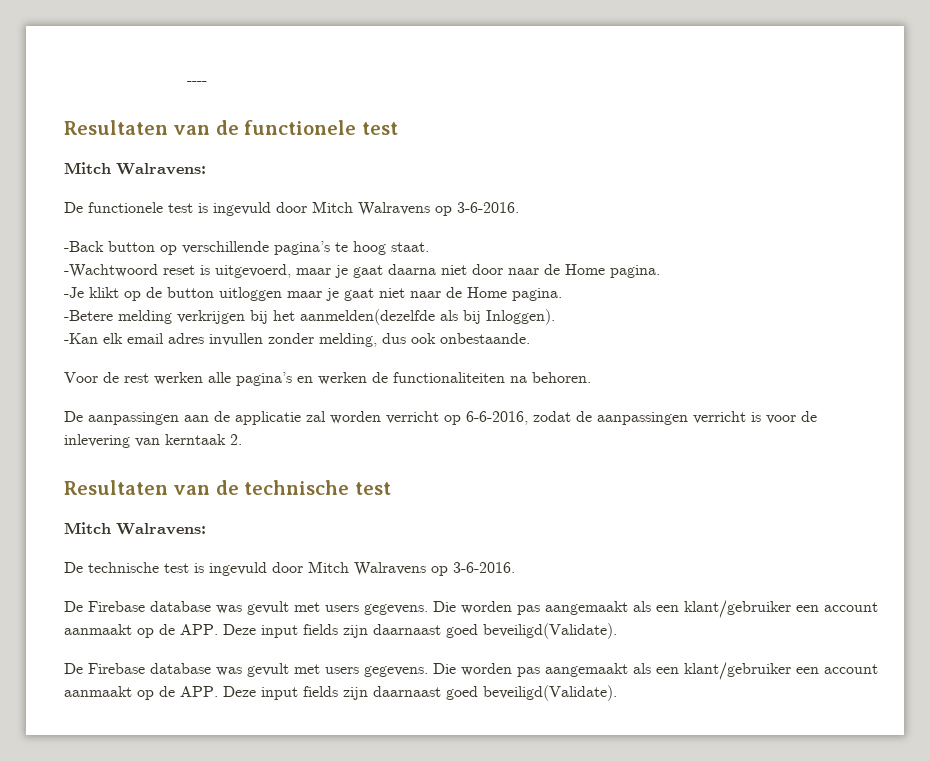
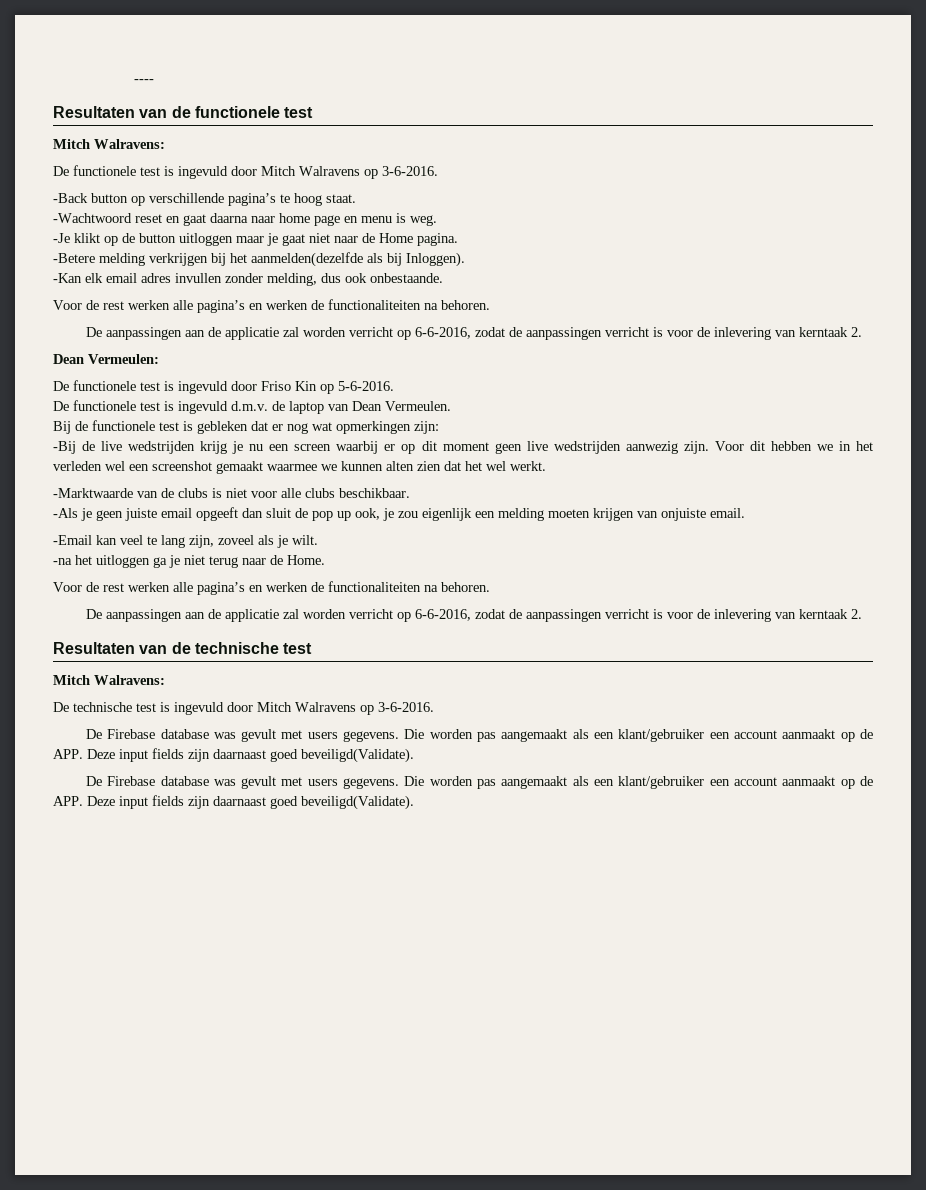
- -Wachtwoord reset is uitgevoerd, maar je gaat daarna niet door naar de Home pagina.
+ -Wachtwoord reset en gaat daarna naar home page en menu is weg.
+ Dean Vermeulen:
+ De functionele test is ingevuld door Friso Kin op 5-6-2016.
+ De functionele test is ingevuld d.m.v. de laptop van Dean Vermeulen.
+ Bij de functionele test is gebleken dat er nog wat opmerkingen zijn:
+ -Bij de live wedstrijden krijg je nu een screen waarbij er op dit moment geen live wedstrijden aanwezig zijn. Voor dit hebben we in het verleden wel een screenshot gemaakt waarmee we kunnen alten zien dat het wel werkt.
+ -Marktwaarde van de clubs is niet voor alle clubs beschikbaar.
+ -Als je geen juiste email opgeeft dan sluit de pop up ook, je zou eigenlijk een melding moeten krijgen van onjuiste email.
+ -Email kan veel te lang zijn, zoveel als je wilt.
+ -na het uitloggen ga je niet terug naar de Home.
+ Voor de rest werken alle pagina’s en werken de functionaliteiten na behoren.
+ De aanpassingen aan de applicatie zal worden verricht op 6-6-2016, zodat de aanpassingen verricht is voor de inlevering van kerntaak 2.

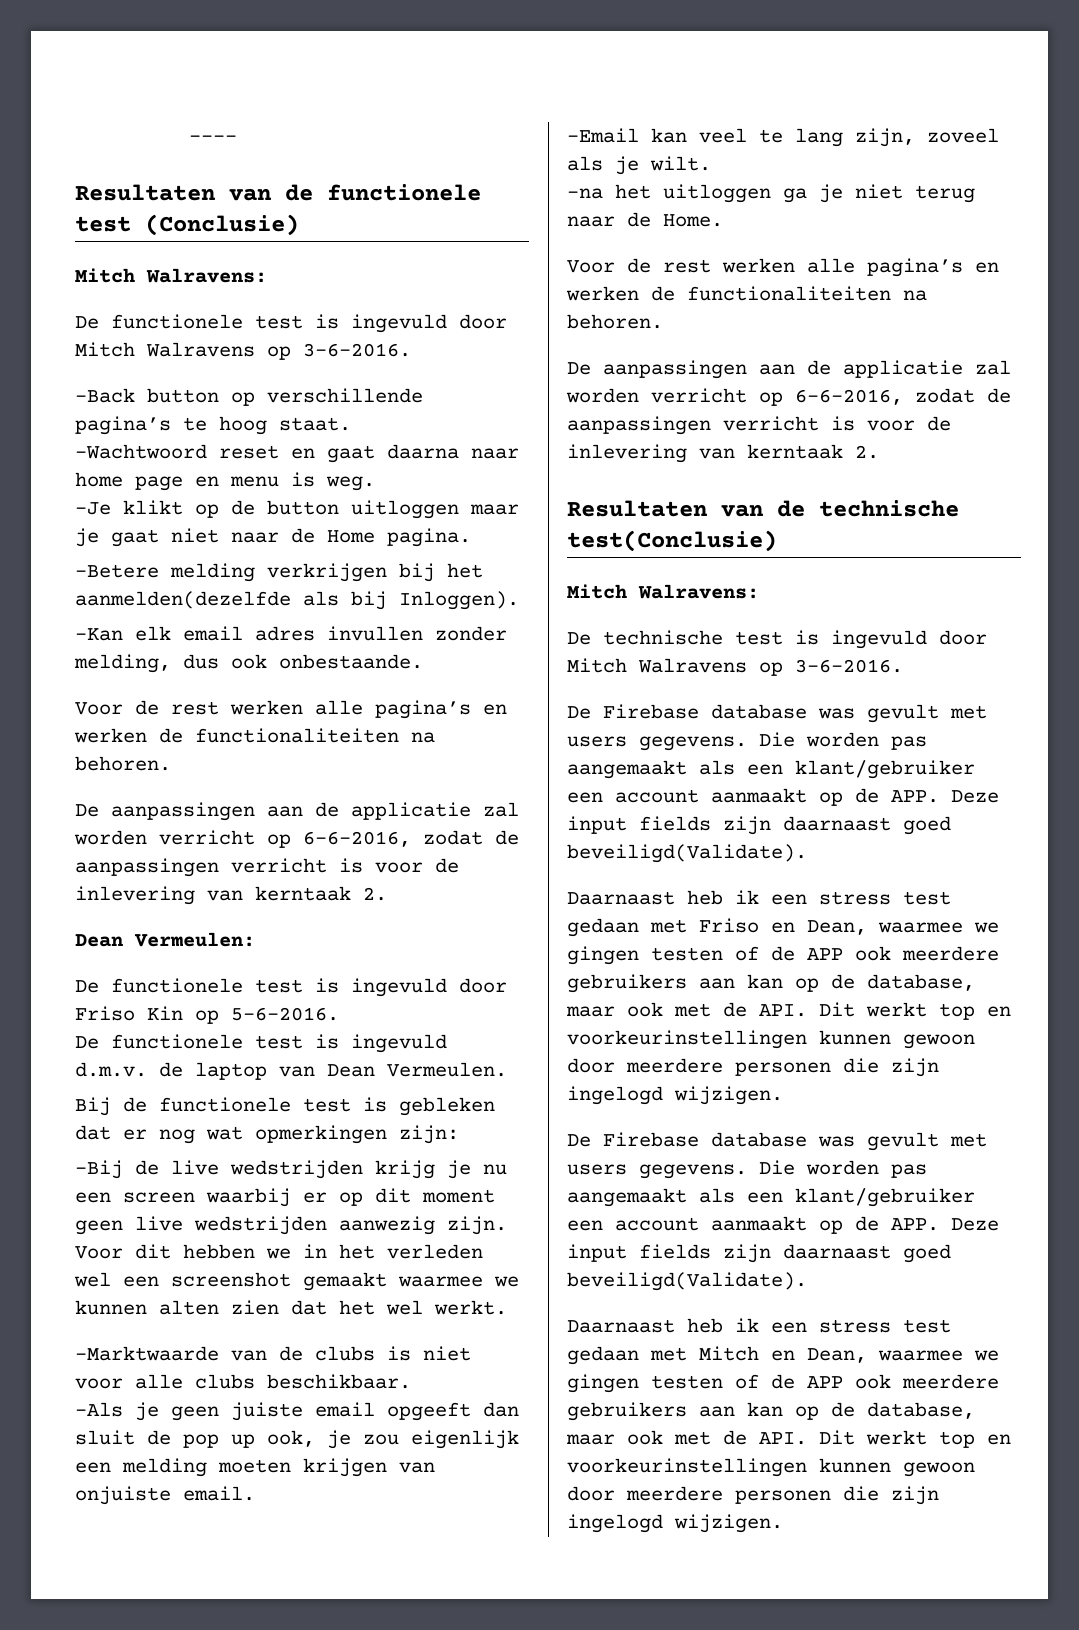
- Resultaten van de functionele test
+ Resultaten van de functionele test (Conclusie)
- Resultaten van de technische test
+ Resultaten van de technische test(Conclusie)
+ Daarnaast heb ik een stress test gedaan met Friso en Dean, waarmee we gingen testen of de APP ook meerdere gebruikers aan kan op de database, maar ook met de API. Dit werkt top en voorkeurinstellingen kunnen gewoon door meerdere personen die zijn ingelogd wijzigen.
+ Daarnaast heb ik een stress test gedaan met Mitch en Dean, waarmee we gingen testen of de APP ook meerdere gebruikers aan kan op de database, maar ook met de API. Dit werkt top en voorkeurinstellingen kunnen gewoon door meerdere personen die zijn ingelogd wijzigen.

